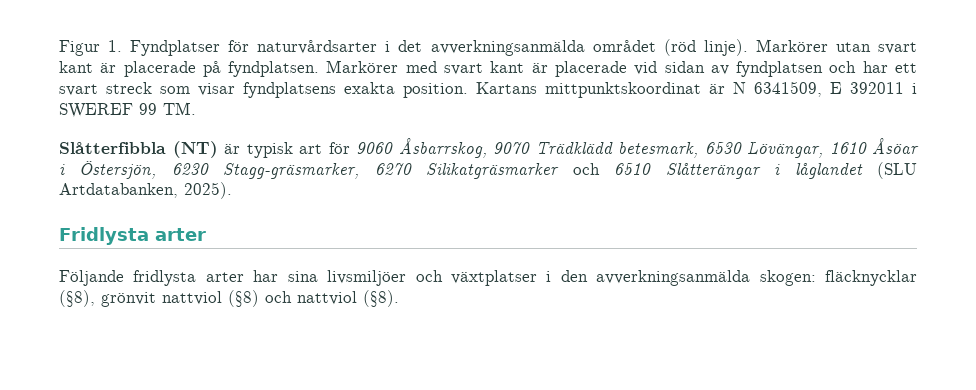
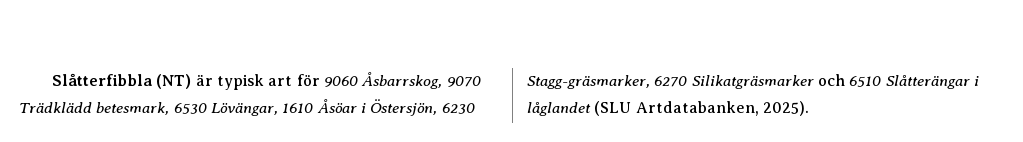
- Figur 1. Fyndplatser för naturvårdsarter i det avverkningsanmälda området (röd linje). Markörer utan svart kant är placerade på fyndplatsen. Markörer med svart kant är placerade vid sidan av fyndplatsen och har ett svart streck som visar fyndplatsens exakta position. Kartans mittpunktskoordinat är N 6341509, E 392011 i SWEREF 99 TM.
- Fridlysta arter
- Följande fridlysta arter har sina livsmiljöer och växtplatser i den avverkningsanmälda skogen: fläcknycklar (§8), grönvit nattviol (§8) och nattviol (§8).

